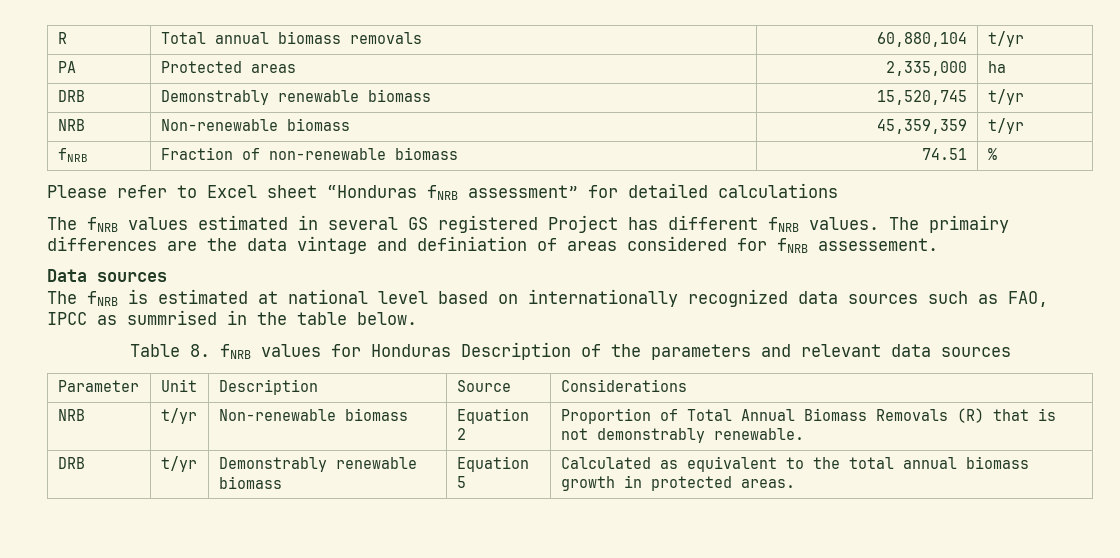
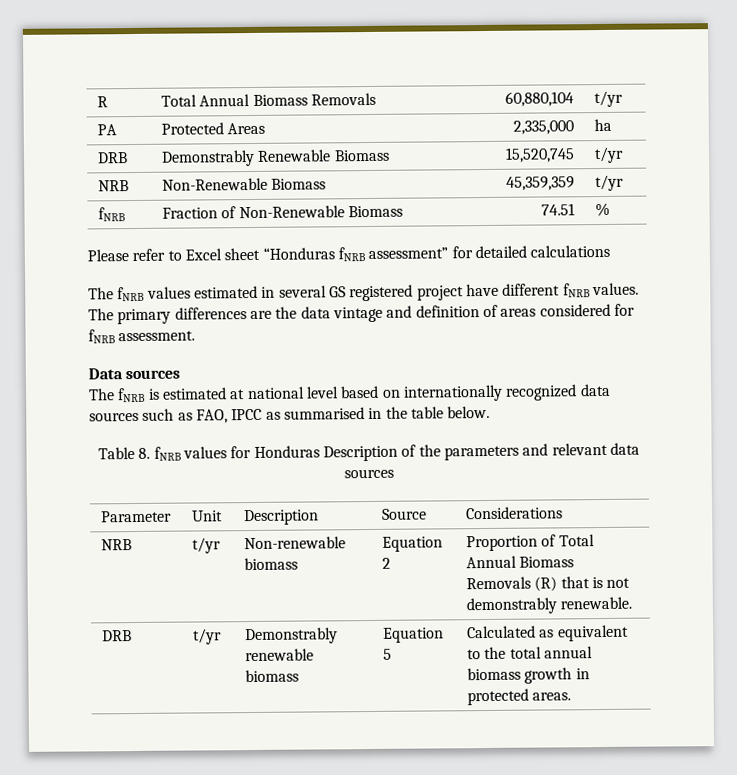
- R | Total annual biomass removals | 60,880,104 | t/yr
+ R | Total Annual Biomass Removals | 60,880,104 | t/yr
- PA | Protected areas | 2,335,000 | ha
+ PA | Protected Areas | 2,335,000 | ha
- DRB | Demonstrably renewable biomass | 15,520,745 | t/yr
+ DRB | Demonstrably Renewable Biomass | 15,520,745 | t/yr
- NRB | Non-renewable biomass | 45,359,359 | t/yr
+ NRB | Non-Renewable Biomass | 45,359,359 | t/yr
- fNRB | Fraction of non-renewable biomass | 74.51 | %
+ fNRB | Fraction of Non-Renewable Biomass | 74.51 | %
- The fNRB values estimated in several GS registered Project has different fNRB values.
+ The fNRB values estimated in several GS registered project have different fNRB values.
- The primairy differences are the data vintage and definiation of areas considered for fNRB assessement.
+ The primary differences are the data vintage and definition of areas considered for fNRB assessment.
- The fNRB is estimated at national level based on internationally recognized data sources such as FAO, IPCC as summrised in the table below.
+ The fNRB is estimated at national level based on internationally recognized data sources such as FAO, IPCC as summarised in the table below.

